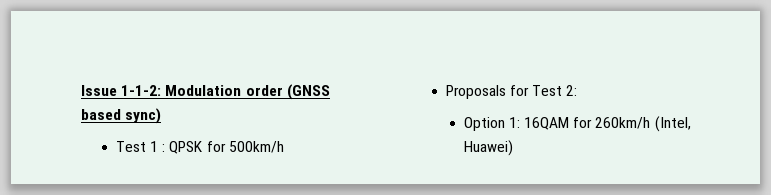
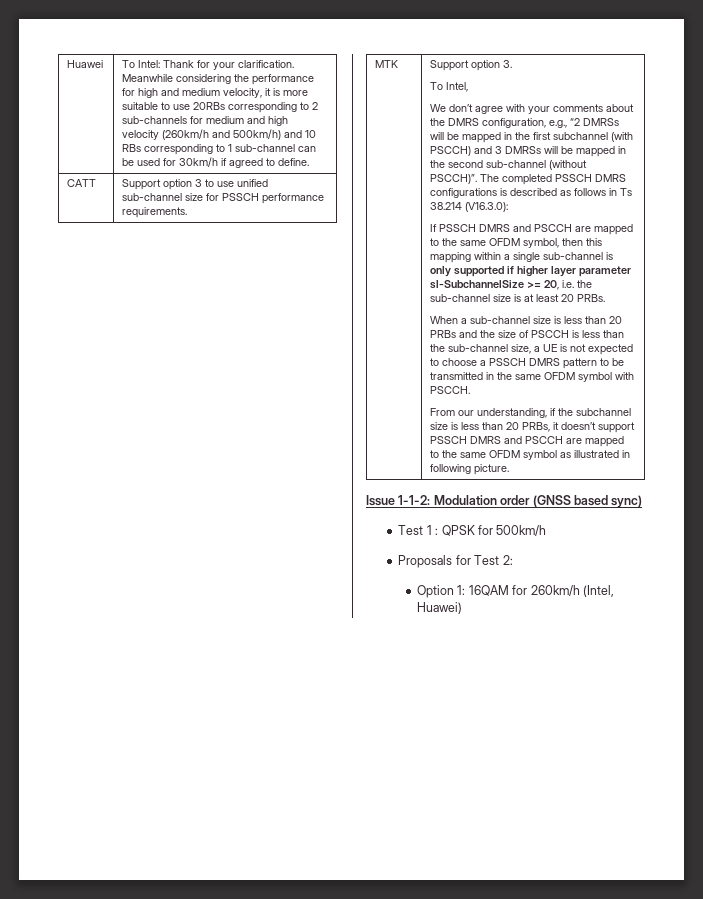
+ Huawei | To Intel: Thank for your clarification. Meanwhile considering the performance for high and medium velocity, it is more suitable to use 20RBs corresponding to 2 sub-channels for medium and high velocity (260km/h and 500km/h) and 10 RBs corresponding to 1 sub-channel can be used for 30km/h if agreed to define.
+ CATT | Support option 3 to use unified sub-channel size for PSSCH performance requirements.
+ MTK | Support option 3.
+ To Intel,
+ We don’t agree with your comments about the DMRS configuration, e.g., “2 DMRSs will be mapped in the first subchannel (with PSCCH) and 3 DMRSs will be mapped in the second sub-channel (without PSCCH)”. The completed PSSCH DMRS configurations is described as follows in Ts 38.214 (V16.3.0):
+ If PSSCH DMRS and PSCCH are mapped to the same OFDM symbol, then this mapping within a single sub-channel is only supported if higher layer parameter sl-SubchannelSize >= 20, i.e. the sub-channel size is at least 20 PRBs.
+ When a sub-channel size is less than 20 PRBs and the size of PSCCH is less than the sub-channel size, a UE is not expected to choose a PSSCH DMRS pattern to be transmitted in the same OFDM symbol with PSCCH.
+ From our understanding, if the subchannel size is less than 20 PRBs, it doesn’t support PSSCH DMRS and PSCCH are mapped to the same OFDM symbol as illustrated in following picture.

